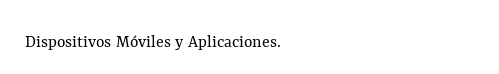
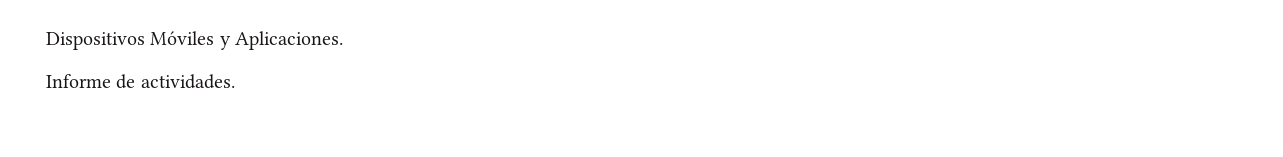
+ Informe de actividades.

